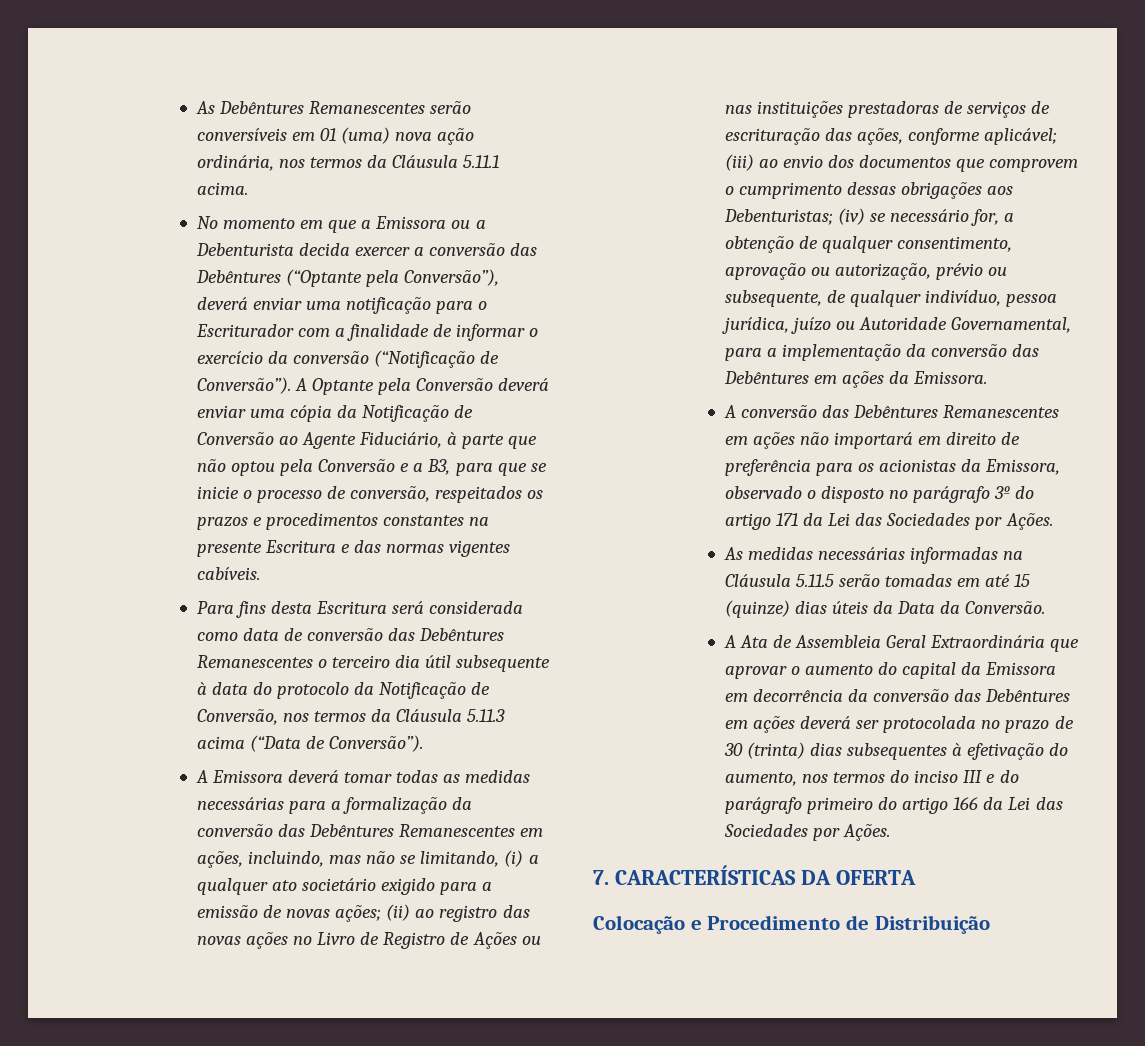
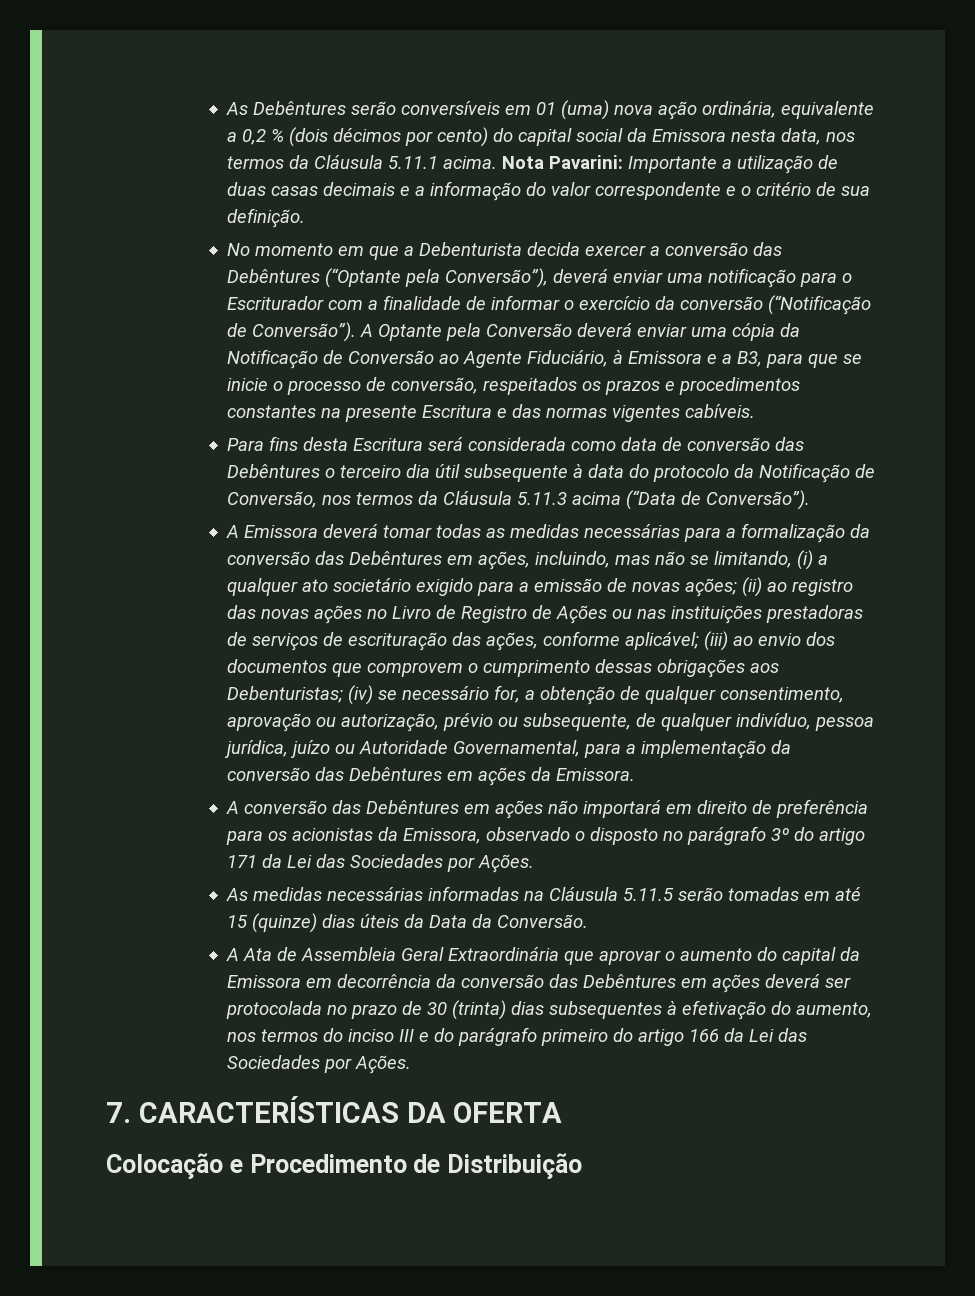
- As Debêntures Remanescentes serão conversíveis em 01 (uma) nova ação ordinária, nos termos da Cláusula 5.11.1 acima.
+ As Debêntures serão conversíveis em 01 (uma) nova ação ordinária, equivalente a 0,2 % (dois décimos por cento) do capital social da Emissora nesta data, nos termos da Cláusula 5.11.1 acima. Nota Pavarini: Importante a utilização de duas casas decimais e a informação do valor correspondente e o critério de sua definição.
- No momento em que a Emissora ou a Debenturista decida exercer a conversão das Debêntures (“Optante pela Conversão”), deverá enviar uma notificação para o Escriturador com a finalidade de informar o exercício da conversão (“Notificação de Conversão”).
+ No momento em que a Debenturista decida exercer a conversão das Debêntures (“Optante pela Conversão”), deverá enviar uma notificação para o Escriturador com a finalidade de informar o exercício da conversão (“Notificação de Conversão”).
- A Optante pela Conversão deverá enviar uma cópia da Notificação de Conversão ao Agente Fiduciário, à parte que não optou pela Conversão e a B3, para que se inicie o processo de conversão, respeitados os prazos e procedimentos constantes na presente Escritura e das normas vigentes cabíveis.
+ A Optante pela Conversão deverá enviar uma cópia da Notificação de Conversão ao Agente Fiduciário, à Emissora e a B3, para que se inicie o processo de conversão, respeitados os prazos e procedimentos constantes na presente Escritura e das normas vigentes cabíveis.
- Para fins desta Escritura será considerada como data de conversão das Debêntures Remanescentes o terceiro dia útil subsequente à data do protocolo da Notificação de Conversão, nos termos da Cláusula 5.11.3 acima (“Data de Conversão”).
+ Para fins desta Escritura será considerada como data de conversão das Debêntures o terceiro dia útil subsequente à data do protocolo da Notificação de Conversão, nos termos da Cláusula 5.11.3 acima (“Data de Conversão”).
- A Emissora deverá tomar todas as medidas necessárias para a formalização da conversão das Debêntures Remanescentes em ações, incluindo, mas não se limitando, (i) a qualquer ato societário exigido para a emissão de novas ações;
+ A Emissora deverá tomar todas as medidas necessárias para a formalização da conversão das Debêntures em ações, incluindo, mas não se limitando, (i) a qualquer ato societário exigido para a emissão de novas ações;
- A conversão das Debêntures Remanescentes em ações não importará em direito de preferência para os acionistas da Emissora, observado o disposto no parágrafo 3º do artigo 171 da Lei das Sociedades por Ações.
+ A conversão das Debêntures em ações não importará em direito de preferência para os acionistas da Emissora, observado o disposto no parágrafo 3º do artigo 171 da Lei das Sociedades por Ações.

